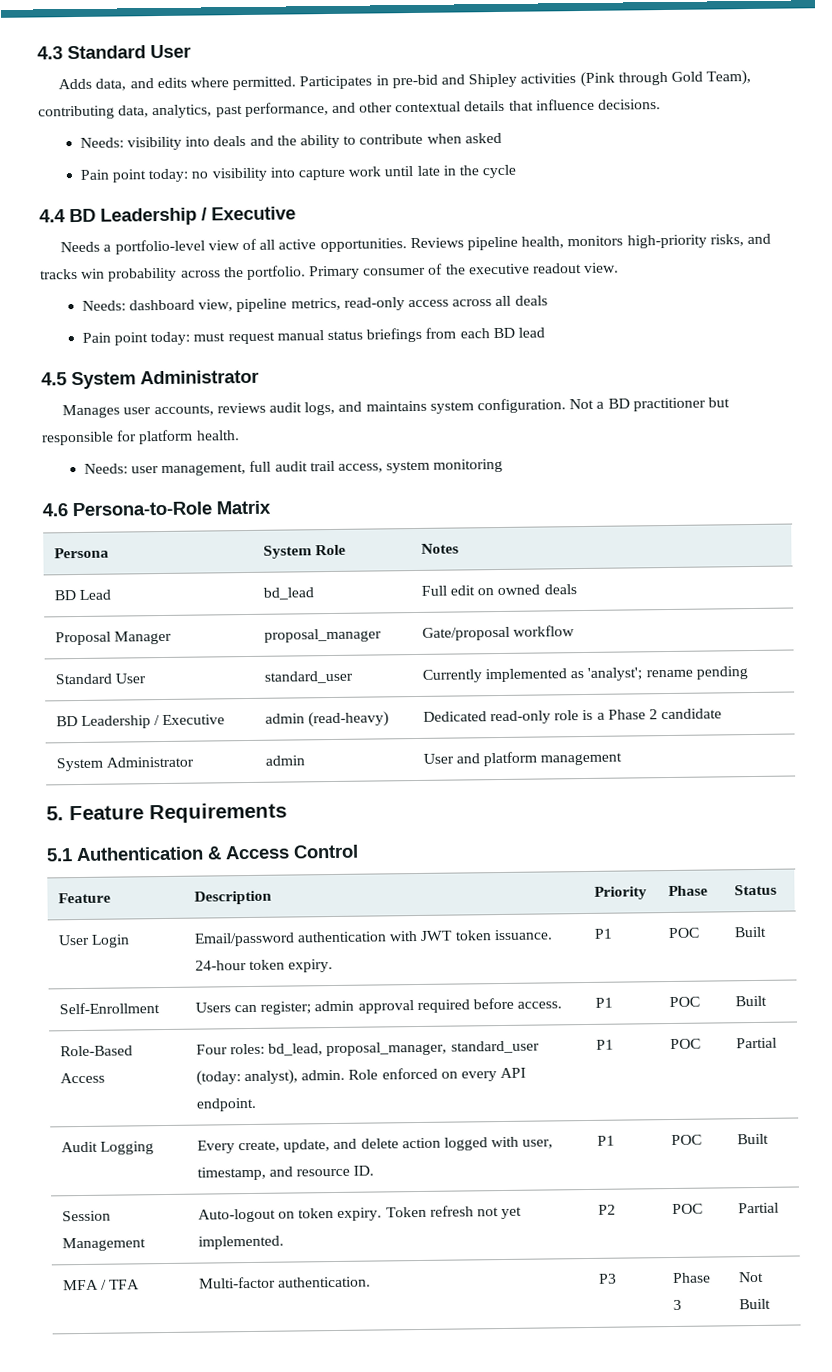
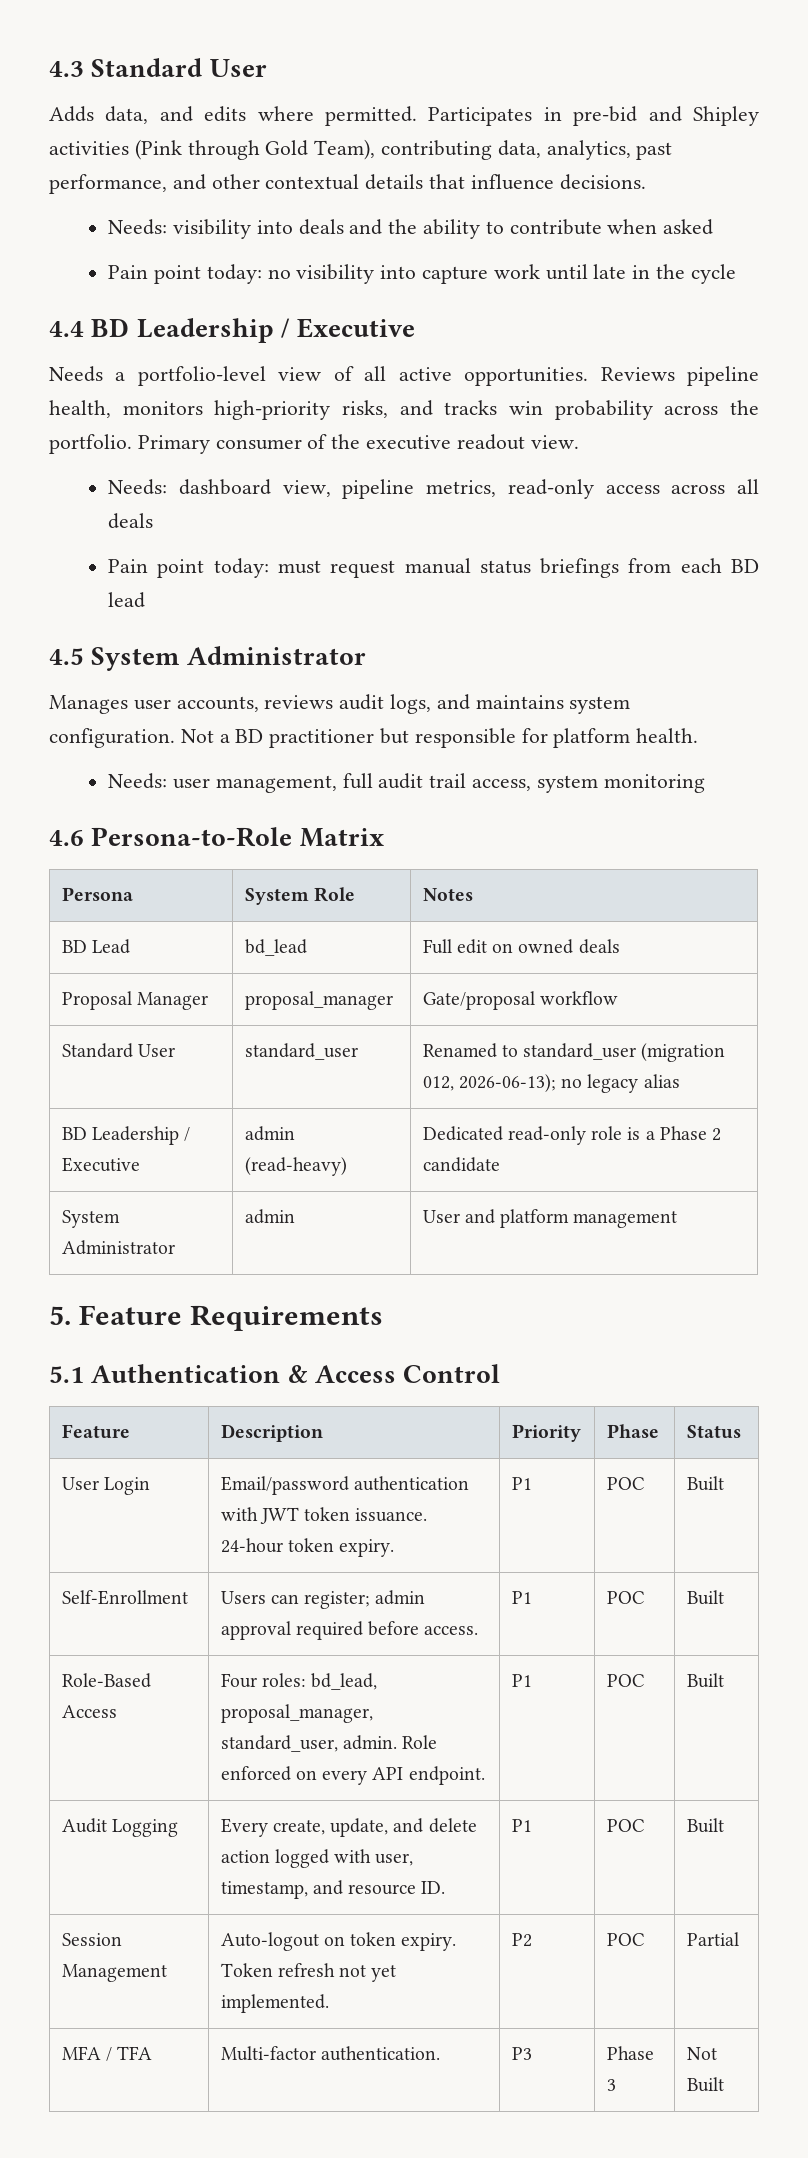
- Standard User | standard_user | Currently implemented as 'analyst'; rename pending
+ Standard User | standard_user | Renamed to standard_user (migration 012, 2026-06-13); no legacy alias
- Role-Based Access | Four roles: bd_lead, proposal_manager, standard_user (today: analyst), admin. Role enforced on every API endpoint. | P1 | POC | Partial
+ Role-Based Access | Four roles: bd_lead, proposal_manager, standard_user, admin. Role enforced on every API endpoint. | P1 | POC | Built

